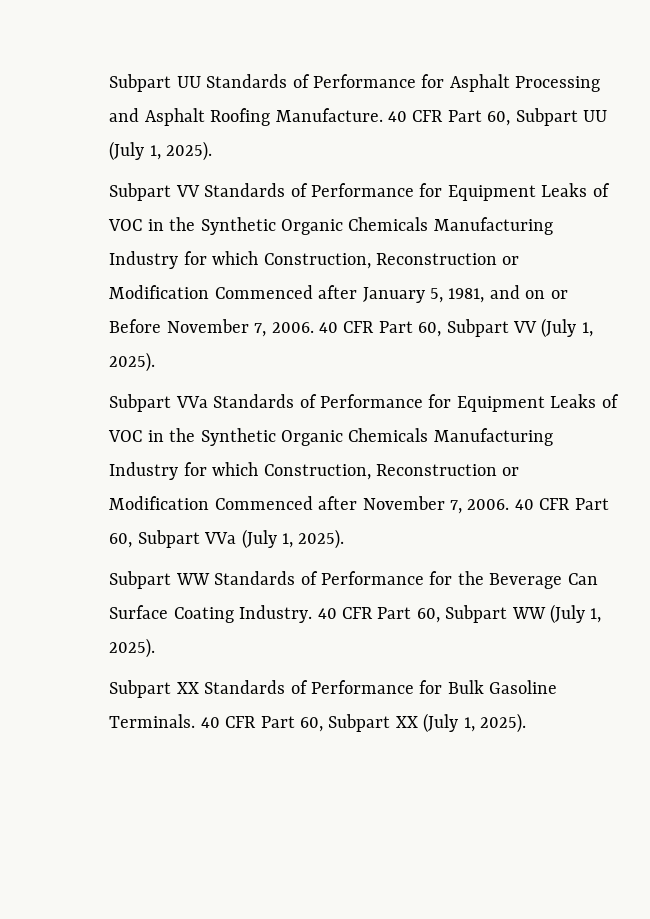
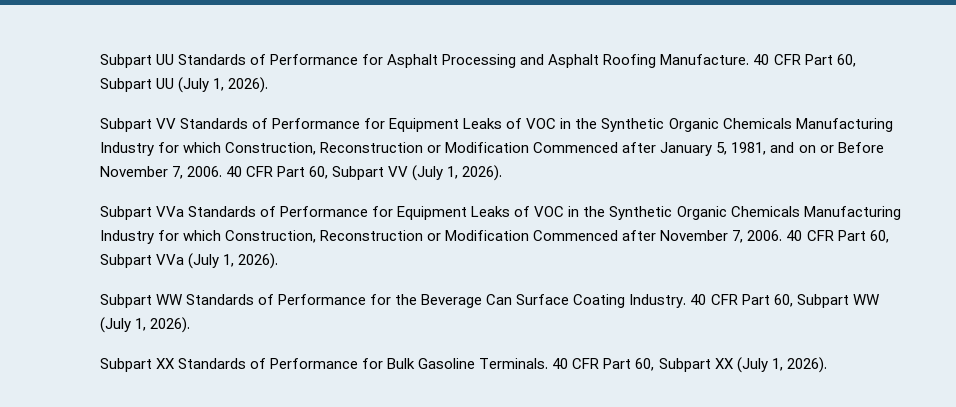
- 40 CFR Part 60, Subpart UU (July 1, 2025).
+ 40 CFR Part 60, Subpart UU (July 1, 2026).
- 40 CFR Part 60, Subpart VV (July 1, 2025).
+ 40 CFR Part 60, Subpart VV (July 1, 2026).
- 40 CFR Part 60, Subpart VVa (July 1, 2025).
+ 40 CFR Part 60, Subpart VVa (July 1, 2026).
- 40 CFR Part 60, Subpart WW (July 1, 2025).
+ 40 CFR Part 60, Subpart WW (July 1, 2026).
- 40 CFR Part 60, Subpart XX (July 1, 2025).
+ 40 CFR Part 60, Subpart XX (July 1, 2026).

